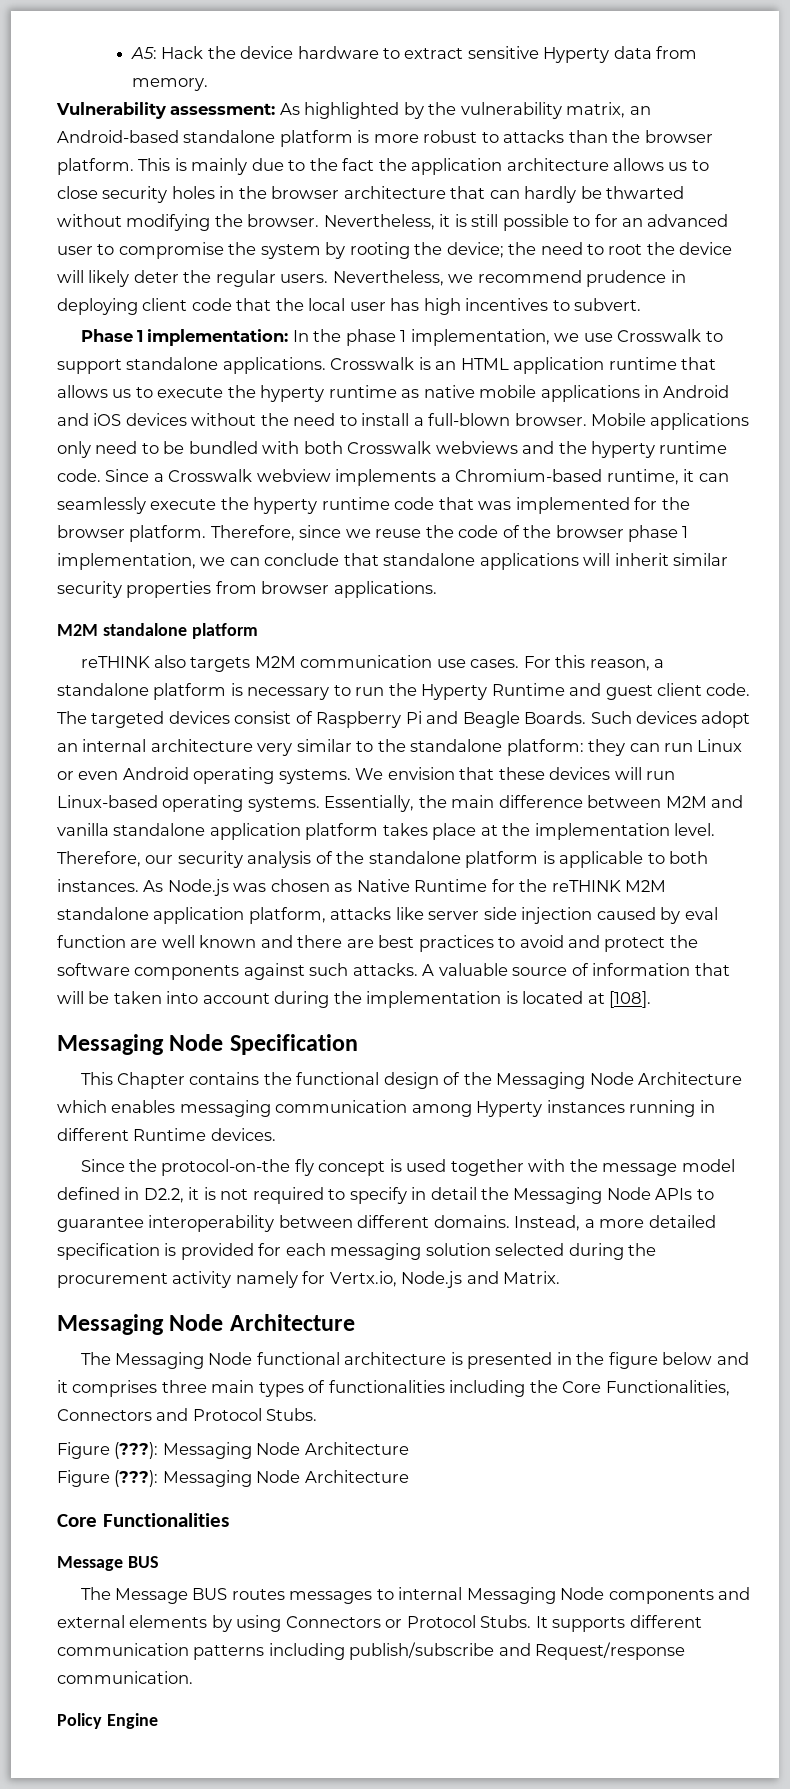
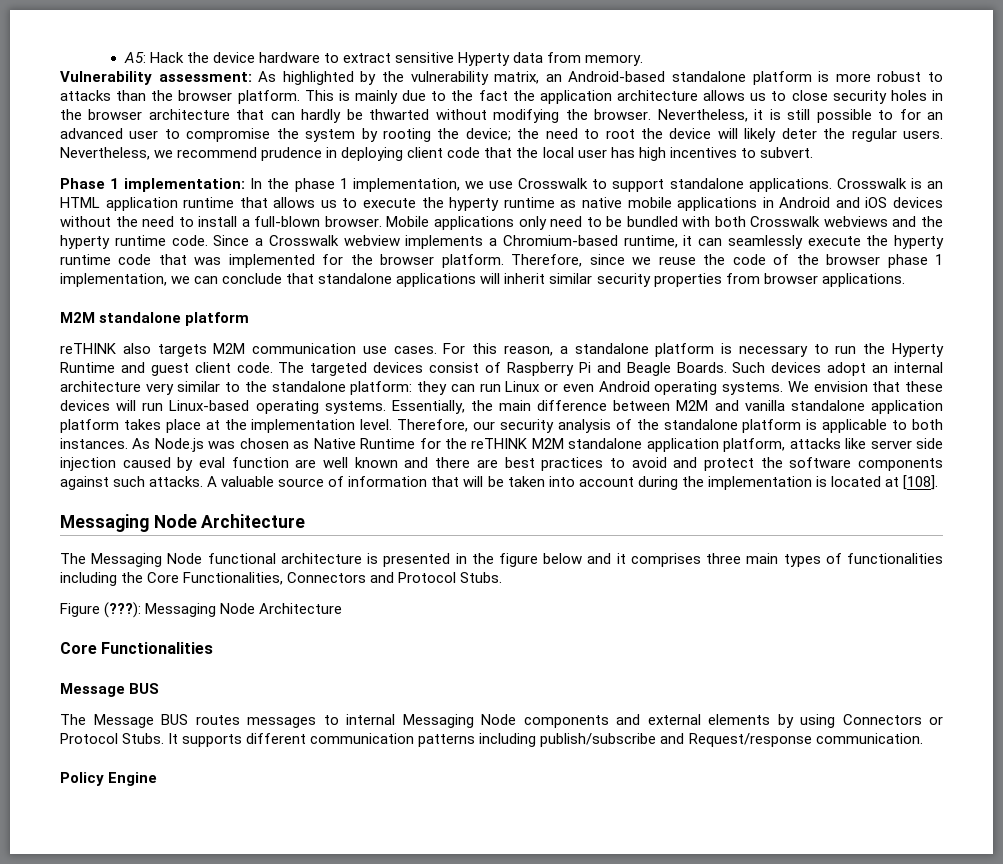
- Messaging Node Specification
- This Chapter contains the functional design of the Messaging Node Architecture which enables messaging communication among Hyperty instances running in different Runtime devices.
- Since the protocol-on-the fly concept is used together with the message model defined in D2.2, it is not required to specify in detail the Messaging Node APIs to guarantee interoperability between different domains. Instead, a more detailed specification is provided for each messaging solution selected during the procurement activity namely for Vertx.io, Node.js and Matrix.
  The Messaging Node functional architecture is presented in the figure below and it comprises three main types of functionalities including the Core Functionalities, Connectors and Protocol Stubs.
- Figure (???): Messaging Node Architecture

